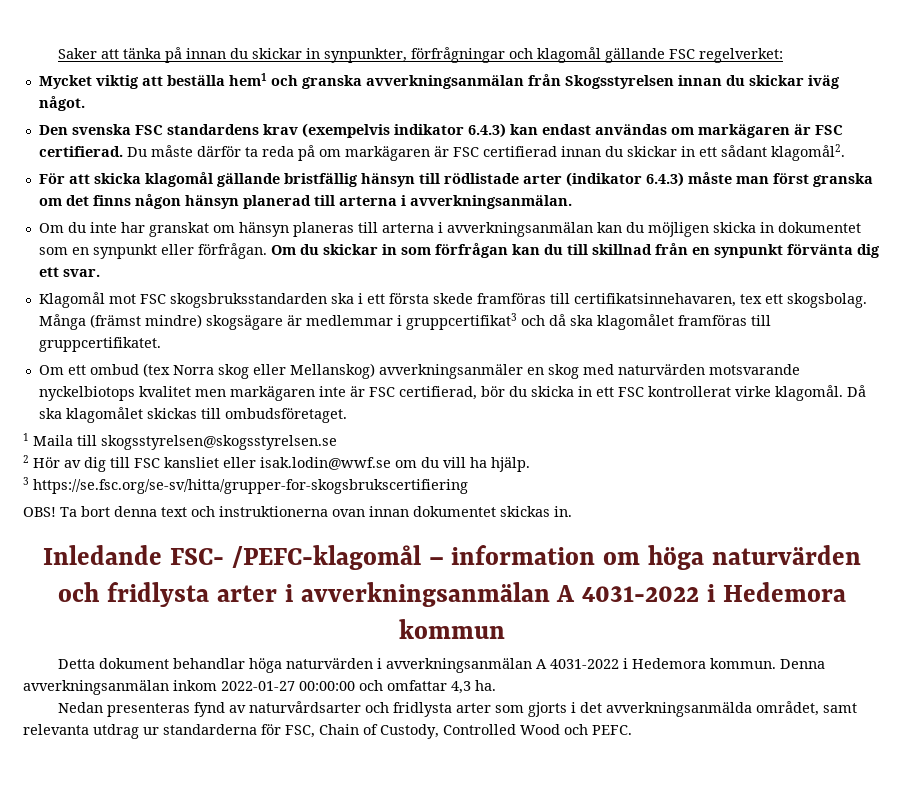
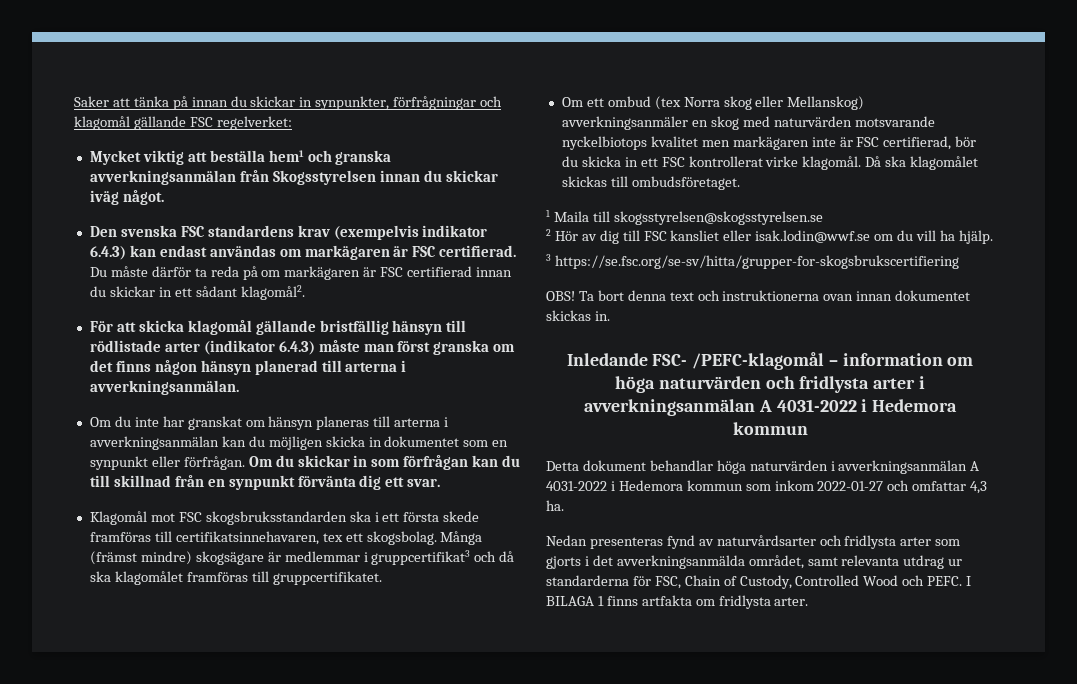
- Detta dokument behandlar höga naturvärden i avverkningsanmälan A 4031-2022 i Hedemora kommun. Denna avverkningsanmälan inkom 2022-01-27 00:00:00 och omfattar 4,3 ha.
+ Detta dokument behandlar höga naturvärden i avverkningsanmälan A 4031-2022 i Hedemora kommun som inkom 2022-01-27 och omfattar 4,3 ha.
+ I BILAGA 1 finns artfakta om fridlysta arter.

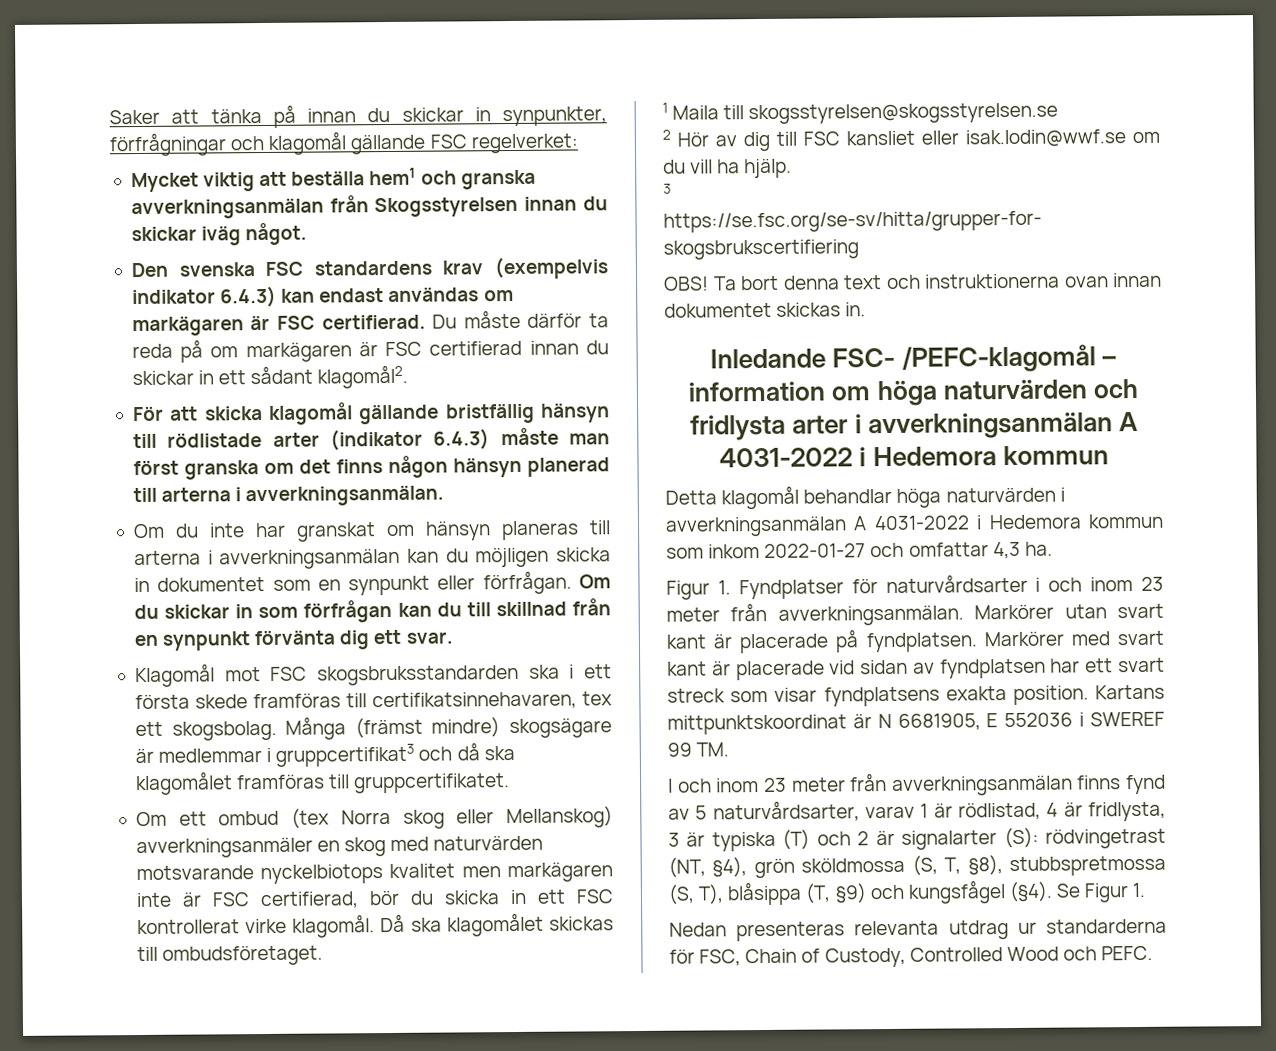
- Detta dokument behandlar höga naturvärden i avverkningsanmälan A 4031-2022 i Hedemora kommun som inkom 2022-01-27 och omfattar 4,3 ha.
+ Detta klagomål behandlar höga naturvärden i avverkningsanmälan A 4031-2022 i Hedemora kommun som inkom 2022-01-27 och omfattar 4,3 ha.
- Nedan presenteras fynd av naturvårdsarter och fridlysta arter som gjorts i det avverkningsanmälda området, samt relevanta utdrag ur standarderna för FSC, Chain of Custody, Controlled Wood och PEFC. I BILAGA 1 finns artfakta om fridlysta arter.
+ Figur 1. Fyndplatser för naturvårdsarter i och inom 23 meter från avverkningsanmälan. Markörer utan svart kant är placerade på fyndplatsen. Markörer med svart kant är placerade vid sidan av fyndplatsen har ett svart streck som visar fyndplatsens exakta position. Kartans mittpunktskoordinat är N 6681905, E 552036 i SWEREF 99 TM.
+ I och inom 23 meter från avverkningsanmälan finns fynd av 5 naturvårdsarter, varav 1 är rödlistad, 4 är fridlysta, 3 är typiska (T) och 2 är signalarter (S): rödvingetrast (NT, §4), grön sköldmossa (S, T, §8), stubbspretmossa (S, T), blåsippa (T, §9) och kungsfågel (§4). Se Figur 1.
+ Nedan presenteras relevanta utdrag ur standarderna för FSC, Chain of Custody, Controlled Wood och PEFC.

